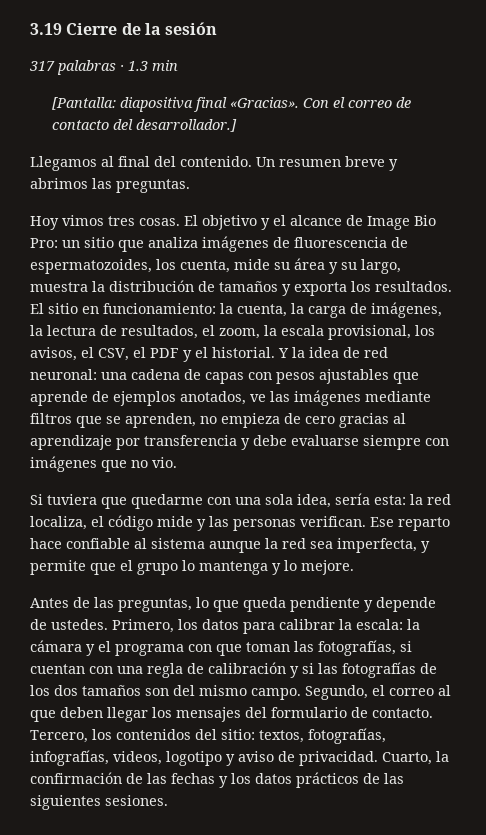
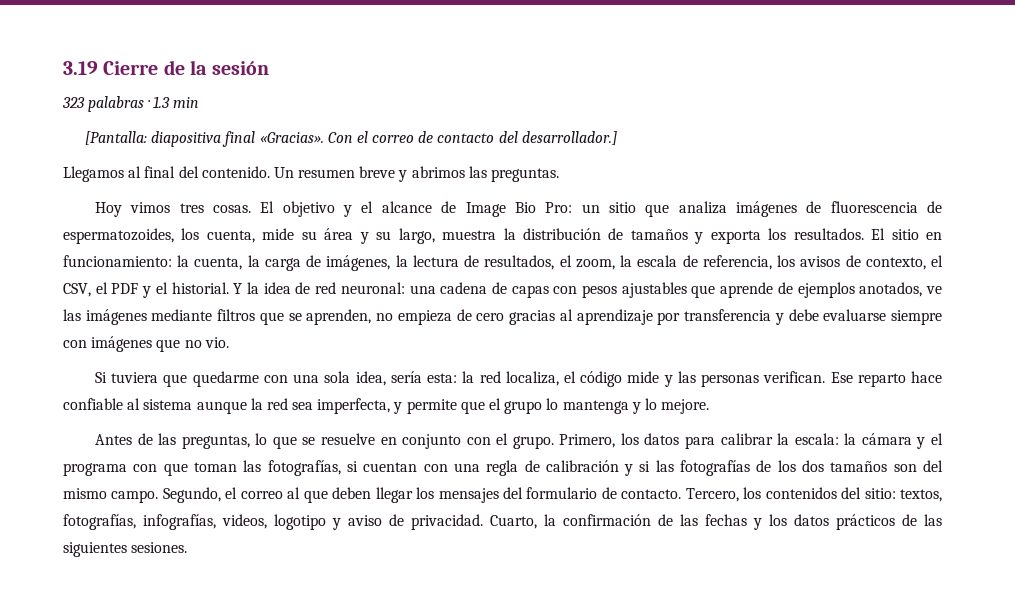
- 317 palabras · 1.3 min
+ 323 palabras · 1.3 min
- El sitio en funcionamiento: la cuenta, la carga de imágenes, la lectura de resultados, el zoom, la escala provisional, los avisos, el CSV, el PDF y el historial.
+ El sitio en funcionamiento: la cuenta, la carga de imágenes, la lectura de resultados, el zoom, la escala de referencia, los avisos de contexto, el CSV, el PDF y el historial.
- Antes de las preguntas, lo que queda pendiente y depende de ustedes.
+ Antes de las preguntas, lo que se resuelve en conjunto con el grupo.

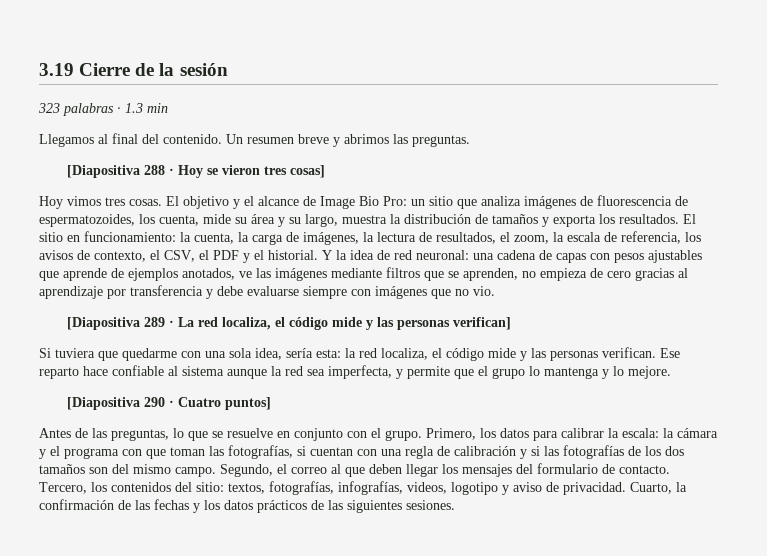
- [Pantalla: diapositiva final «Gracias». Con el correo de contacto del desarrollador.]
+ [Diapositiva 288 · Hoy se vieron tres cosas]
+ [Diapositiva 289 · La red localiza, el código mide y las personas verifican]
+ [Diapositiva 290 · Cuatro puntos]

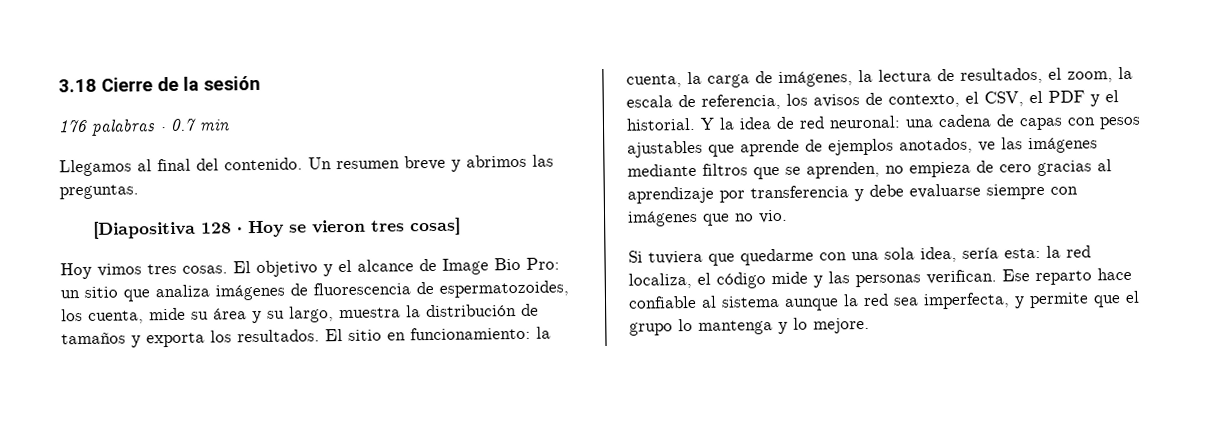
- 3.19 Cierre de la sesión
+ 3.18 Cierre de la sesión
- 323 palabras · 1.3 min
+ 176 palabras · 0.7 min
- [Diapositiva 288 · Hoy se vieron tres cosas]
+ [Diapositiva 128 · Hoy se vieron tres cosas]
- [Diapositiva 289 · La red localiza, el código mide y las personas verifican]
- [Diapositiva 290 · Cuatro puntos]
- Antes de las preguntas, lo que se resuelve en conjunto con el grupo. Primero, los datos para calibrar la escala: la cámara y el programa con que toman las fotografías, si cuentan con una regla de calibración y si las fotografías de los dos tamaños son del mismo campo. Segundo, el correo al que deben llegar los mensajes del formulario de contacto. Tercero, los contenidos del sitio: textos, fotografías, infografías, videos, logotipo y aviso de privacidad. Cuarto, la confirmación de las fechas y los datos prácticos de las siguientes sesiones.

